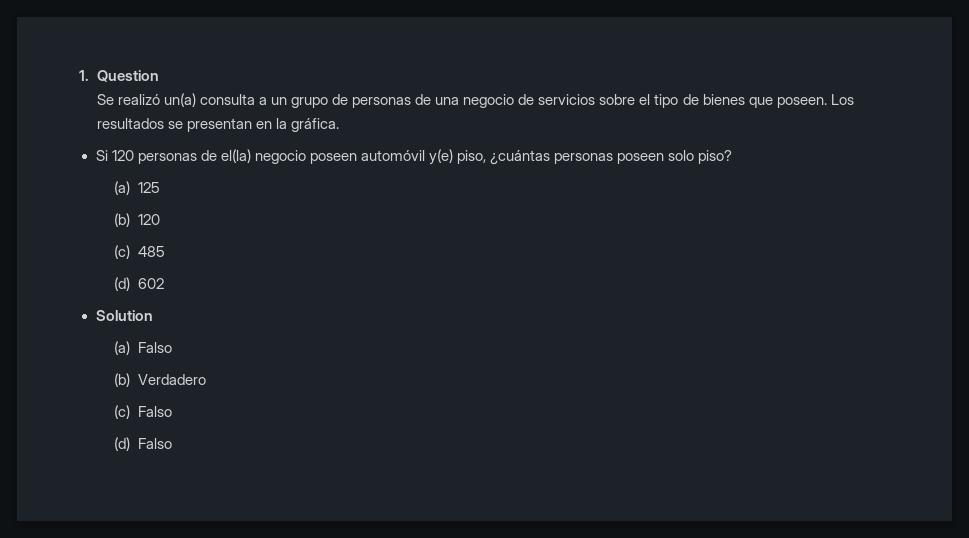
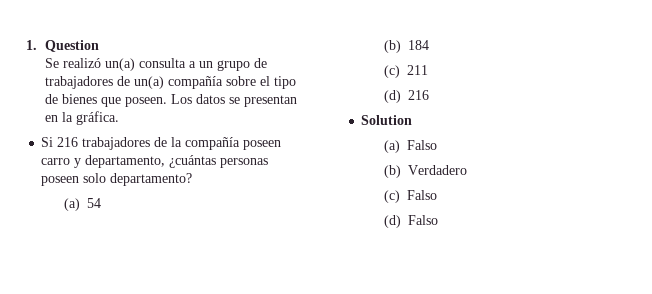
- Se realizó un(a) consulta a un grupo de personas de una negocio de servicios sobre el tipo de bienes que poseen.
+ Se realizó un(a) consulta a un grupo de trabajadores de un(a) compañía sobre el tipo de bienes que poseen.
- Los resultados se presentan en la gráfica.
+ Los datos se presentan en la gráfica.
- Si 120 personas de el(la) negocio poseen automóvil y(e) piso, ¿cuántas personas poseen solo piso?
- (a) 125
- (b) 120
- (c) 485
- (d) 602
+ Si 216 trabajadores de la compañía poseen carro y departamento, ¿cuántas personas poseen solo departamento?
+ (a) 54
+ (b) 184
+ (c) 211
+ (d) 216

